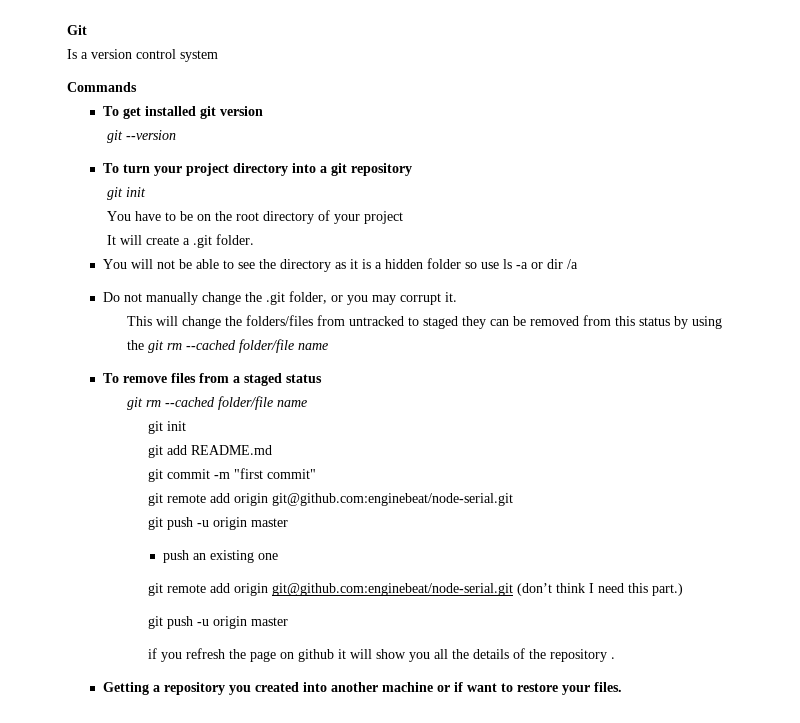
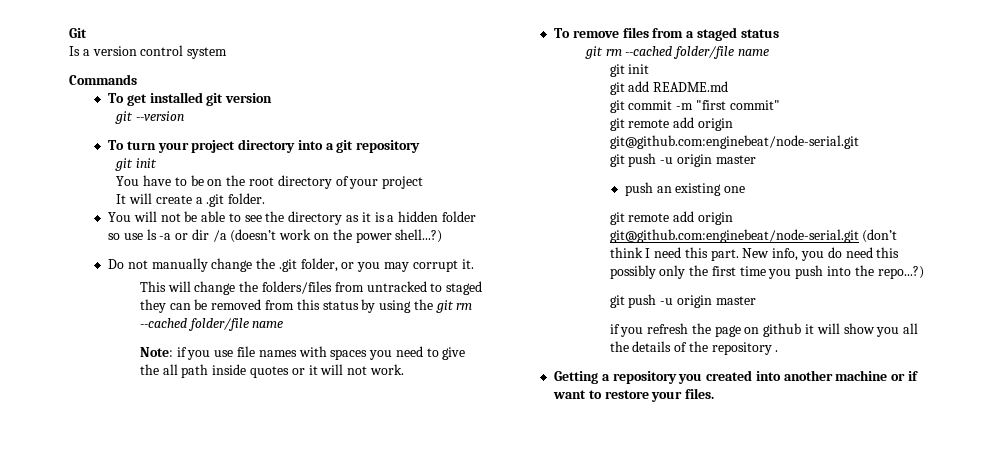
- You will not be able to see the directory as it is a hidden folder so use ls -a or dir /a
+ You will not be able to see the directory as it is a hidden folder so use ls -a or dir /a (doesn’t work on the power shell...?)
+ Note: if you use file names with spaces you need to give the all path inside quotes or it will not work.
- git remote add origin git@github.com:enginebeat/node-serial.git (don’t think I need this part.)
+ git remote add origin git@github.com:enginebeat/node-serial.git (don’t think I need this part. New info, you do need this possibly only the first time you push into the repo...?)

